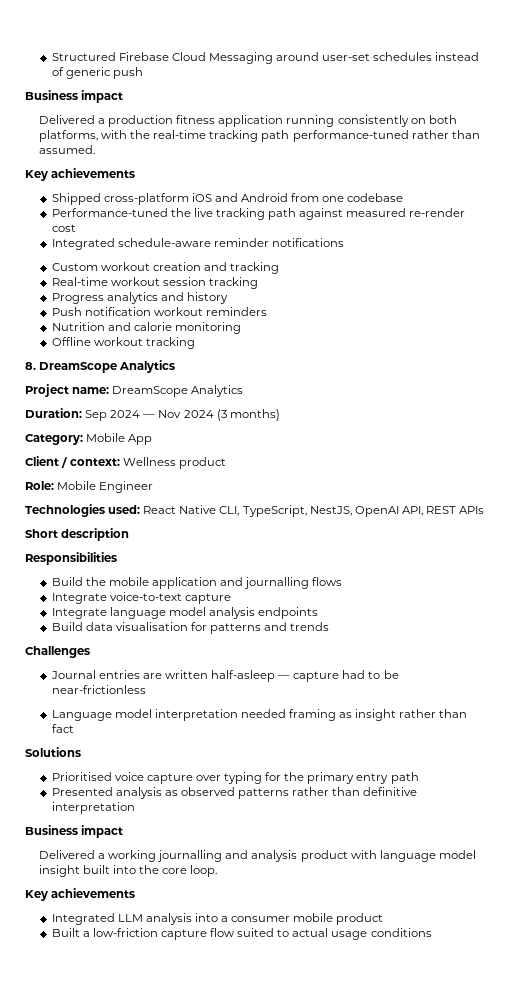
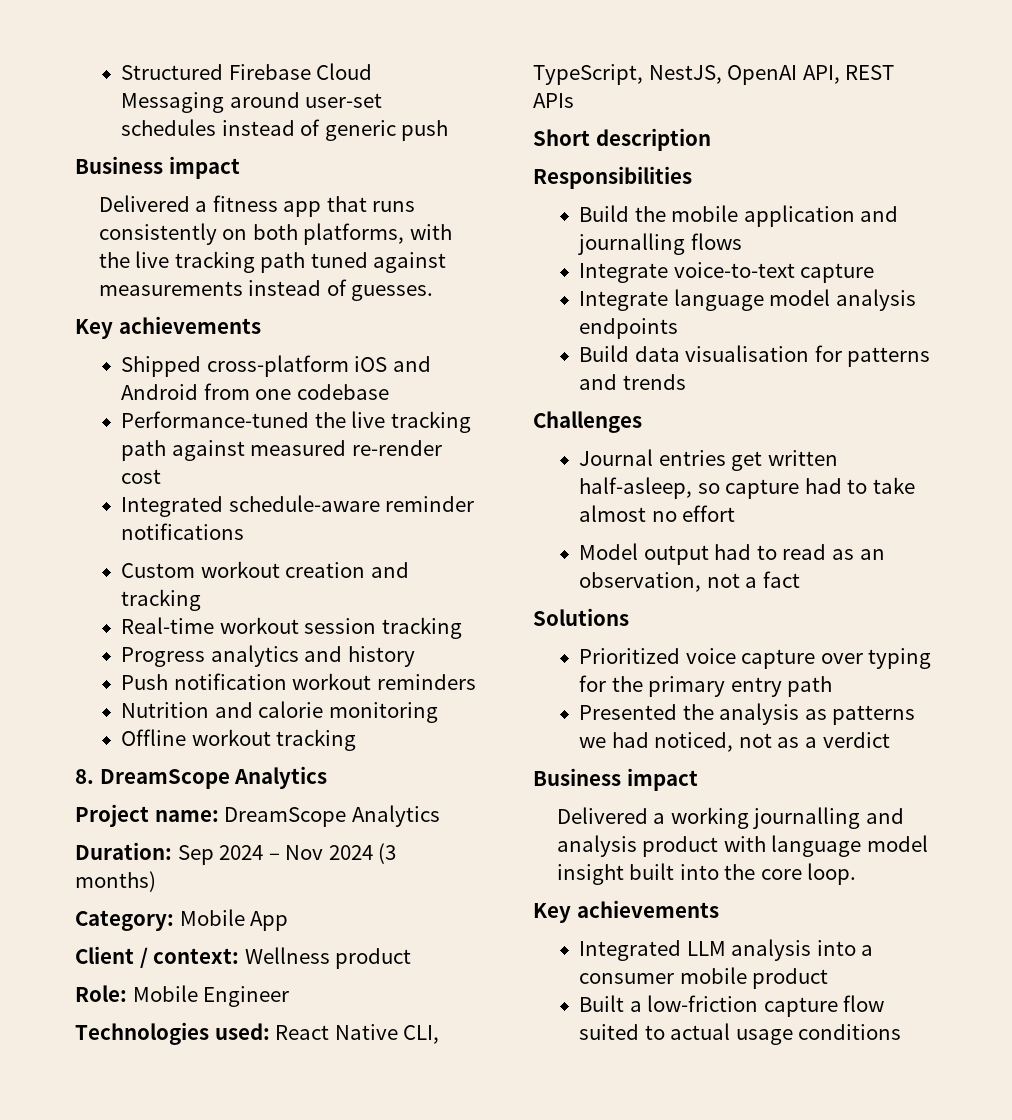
- Delivered a production fitness application running consistently on both platforms, with the real-time tracking path performance-tuned rather than assumed.
+ Delivered a fitness app that runs consistently on both platforms, with the live tracking path tuned against measurements instead of guesses.
- Duration: Sep 2024 — Nov 2024 (3 months)
+ Duration: Sep 2024 – Nov 2024 (3 months)
- Journal entries are written half-asleep — capture had to be near-frictionless
- Language model interpretation needed framing as insight rather than fact
+ Journal entries get written half-asleep, so capture had to take almost no effort
+ Model output had to read as an observation, not a fact
- Prioritised voice capture over typing for the primary entry path
+ Prioritized voice capture over typing for the primary entry path
- Presented analysis as observed patterns rather than definitive interpretation
+ Presented the analysis as patterns we had noticed, not as a verdict

